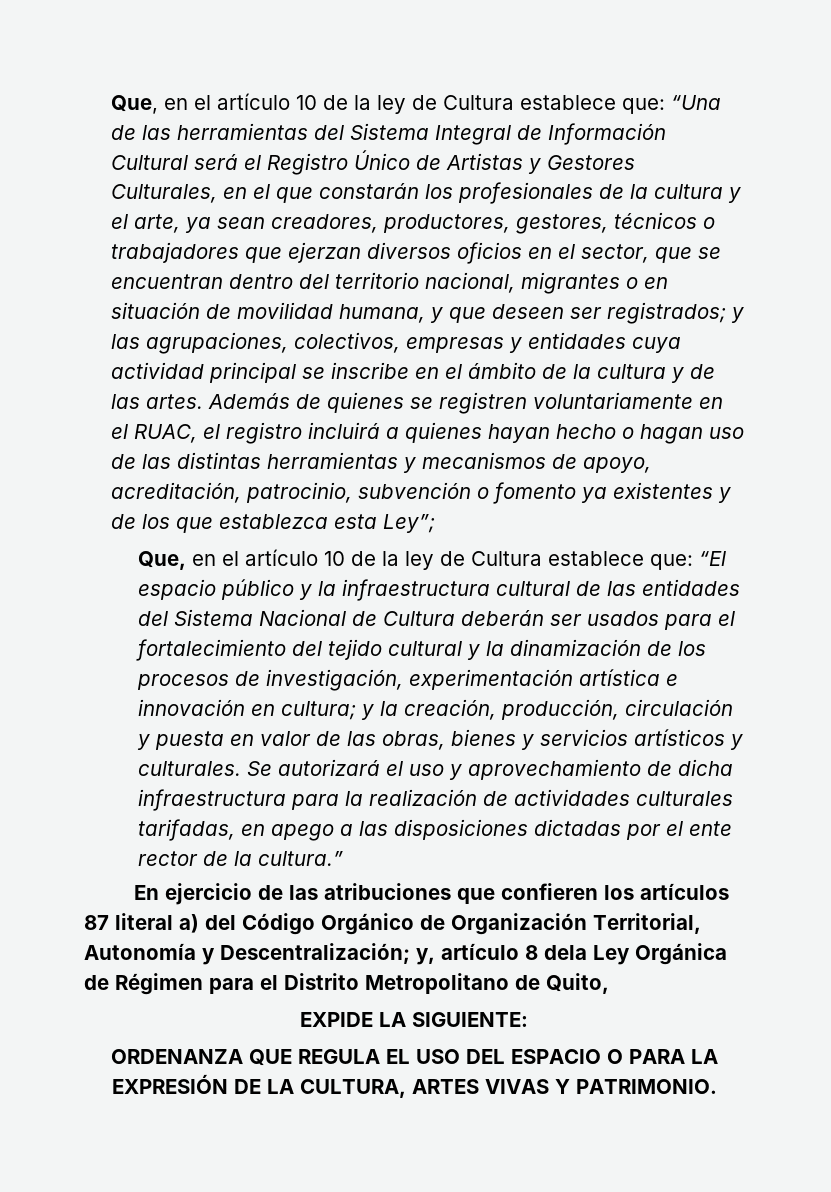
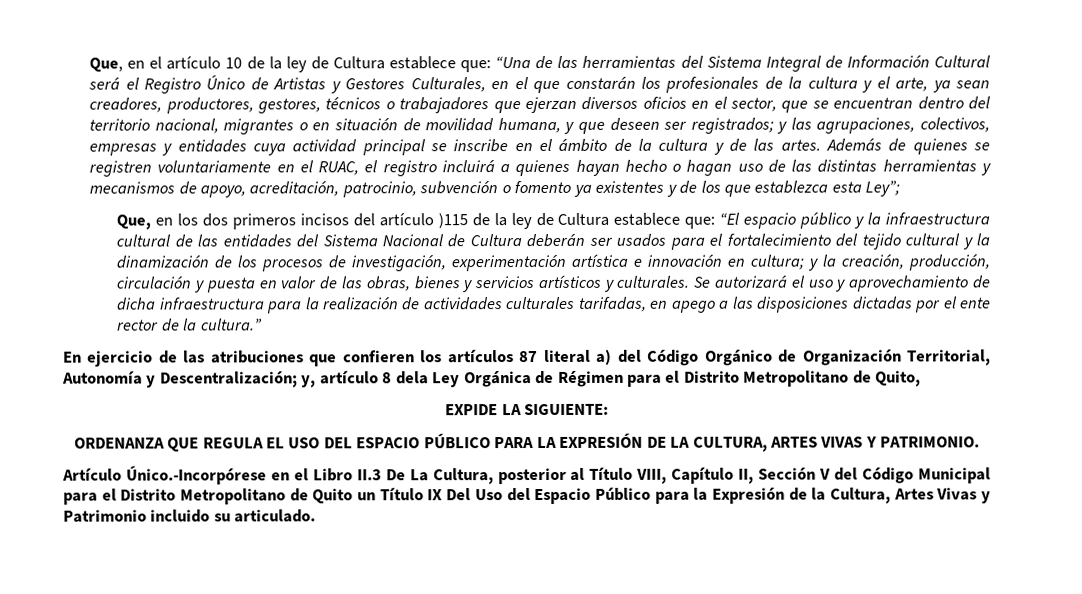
  Además de quienes se registren voluntariamente en el RUAC, el registro incluirá a quienes hayan hecho o hagan uso de las distintas herramientas y mecanismos de apoyo, acreditación, patrocinio, subvención o fomento ya existentes y de los que establezca esta Ley”;
- Que, en el artículo 10 de la ley de Cultura establece que:
+ Que, en los dos primeros incisos del artículo )115 de la ley de Cultura establece que:
- ORDENANZA QUE REGULA EL USO DEL ESPACIO O PARA LA EXPRESIÓN DE LA CULTURA, ARTES VIVAS Y PATRIMONIO.
+ ORDENANZA QUE REGULA EL USO DEL ESPACIO PÚBLICO PARA LA EXPRESIÓN DE LA CULTURA, ARTES VIVAS Y PATRIMONIO.
+ Artículo Único.-Incorpórese en el Libro II.3 De La Cultura, posterior al Título VIII, Capítulo II, Sección V del Código Municipal para el Distrito Metropolitano de Quito un Título IX Del Uso del Espacio Público para la Expresión de la Cultura, Artes Vivas y Patrimonio incluido su articulado.

